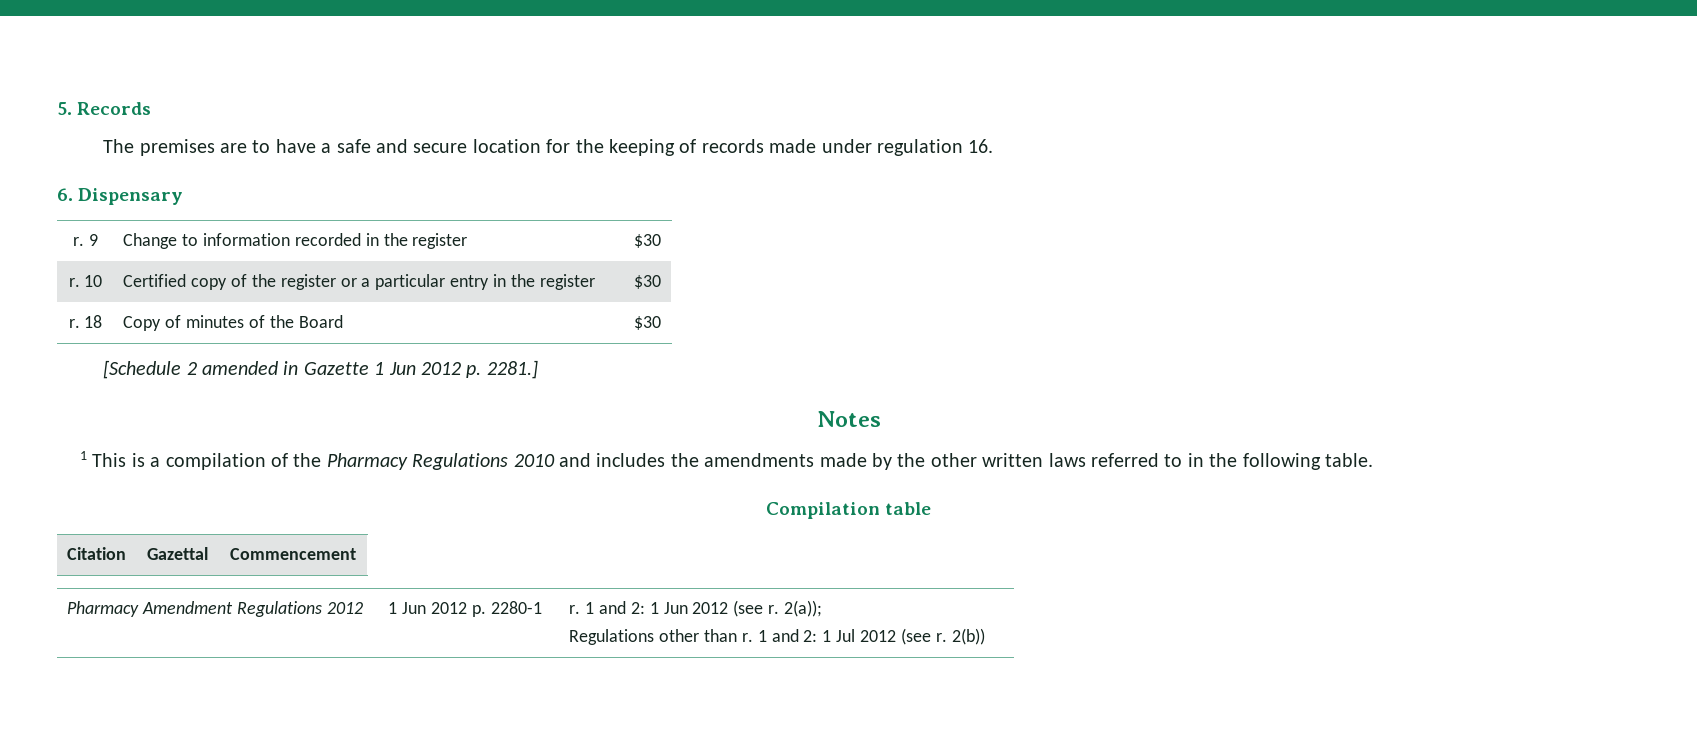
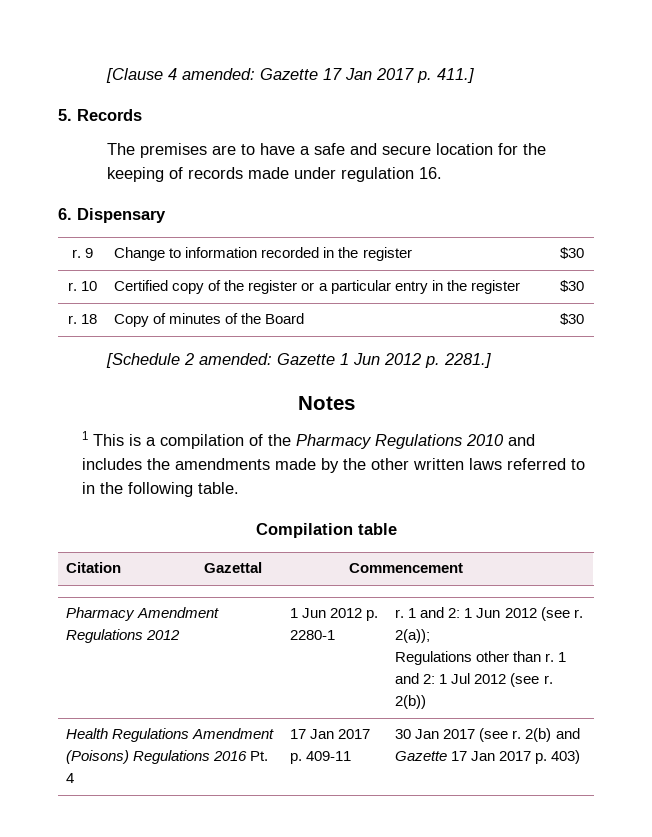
+ [Clause 4 amended: Gazette 17 Jan 2017 p. 411.]
- [Schedule 2 amended in Gazette 1 Jun 2012 p. 2281.]
+ [Schedule 2 amended: Gazette 1 Jun 2012 p. 2281.]
+ Health Regulations Amendment (Poisons) Regulations 2016 Pt. 4 | 17 Jan 2017 p. 409-11 | 30 Jan 2017 (see r. 2(b) and Gazette 17 Jan 2017 p. 403)

